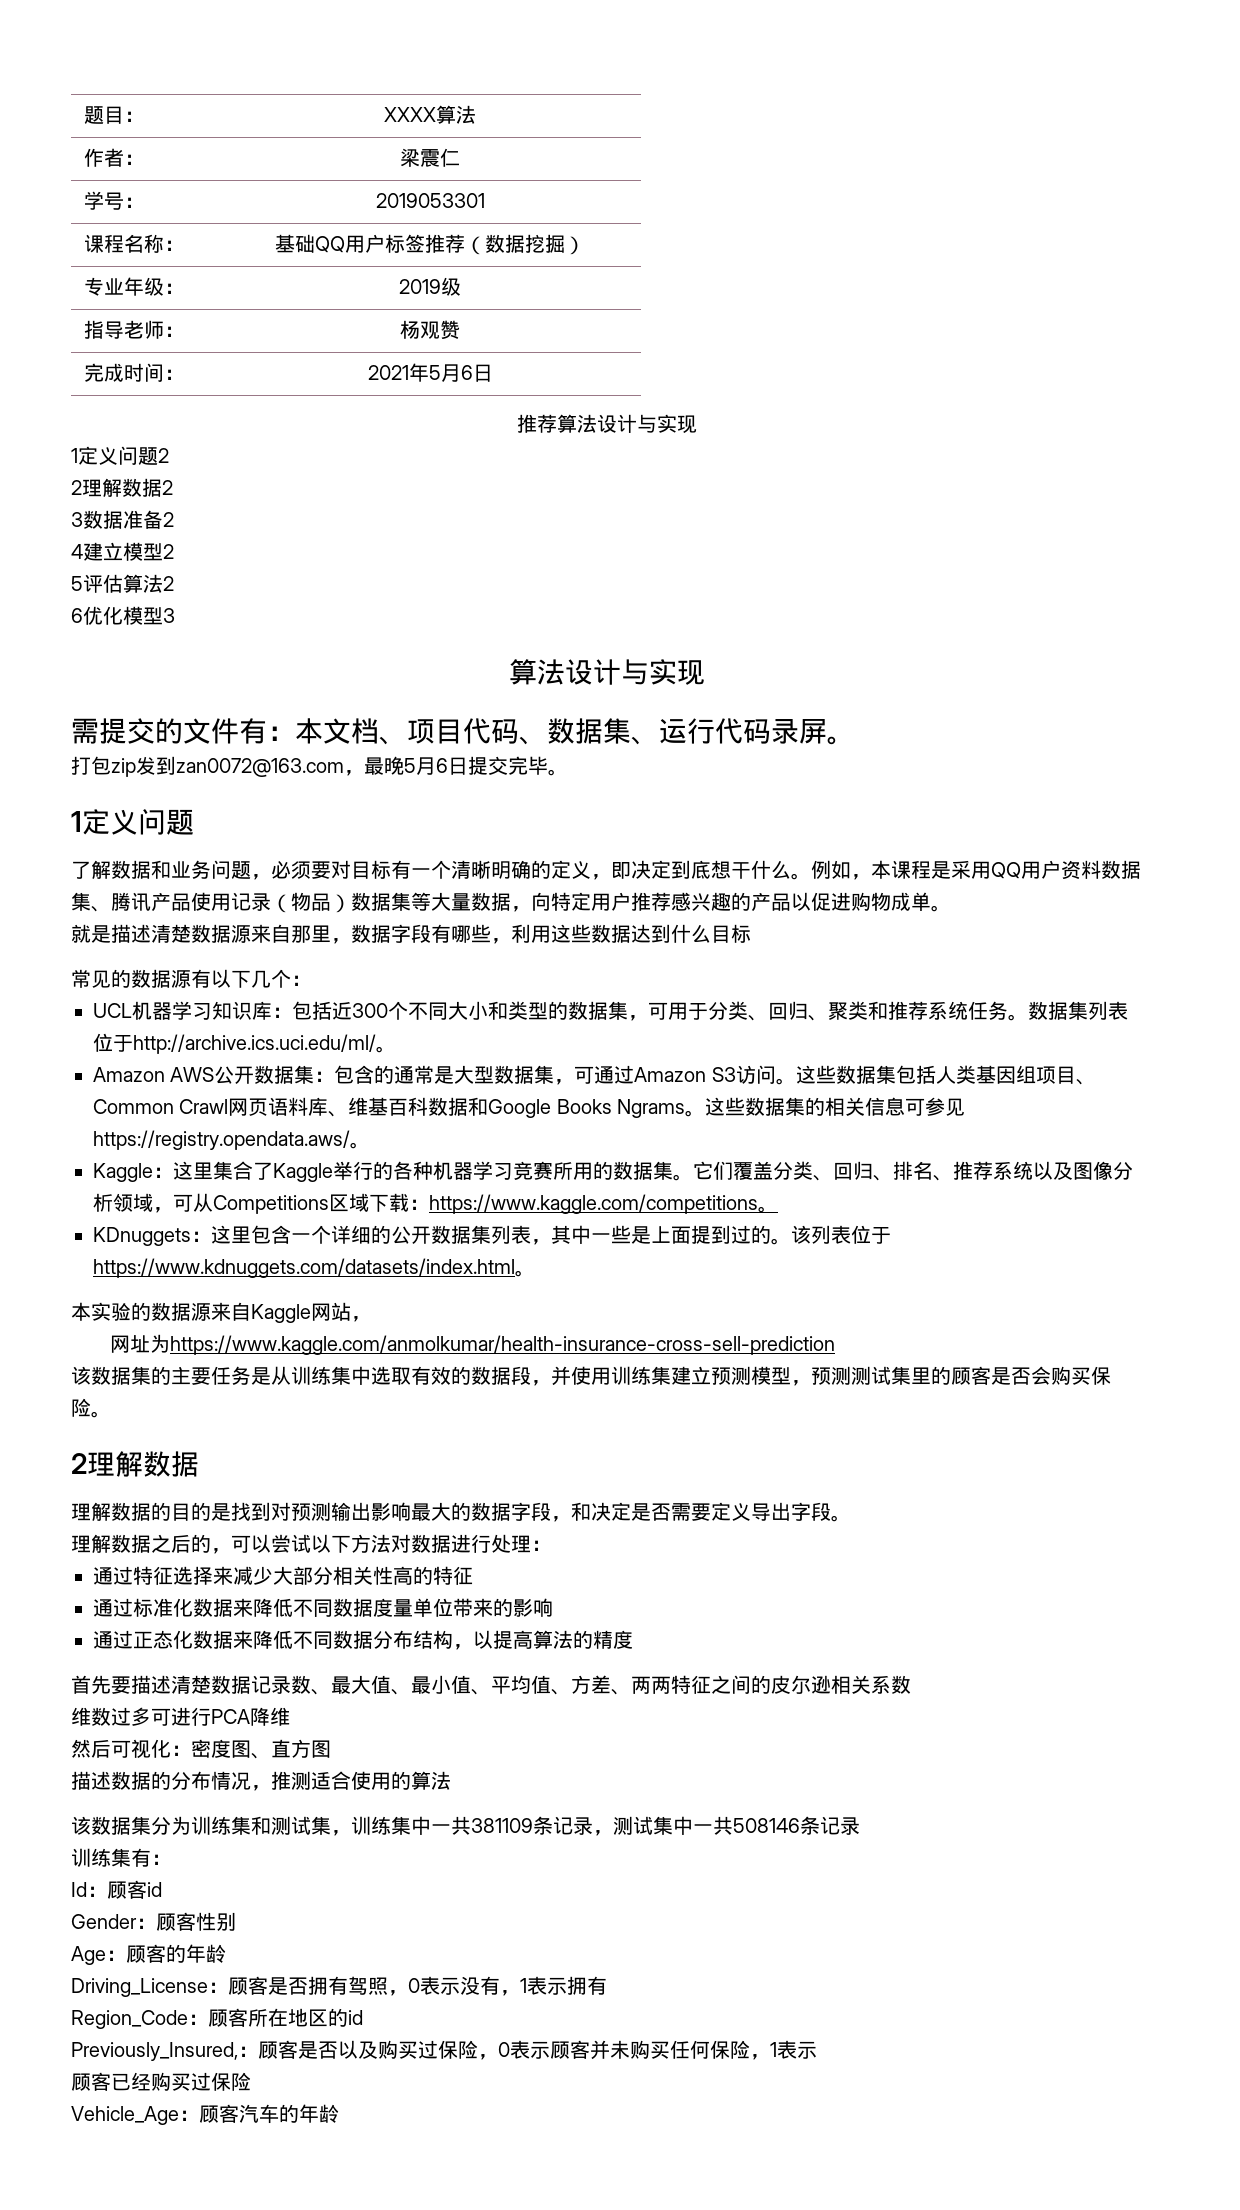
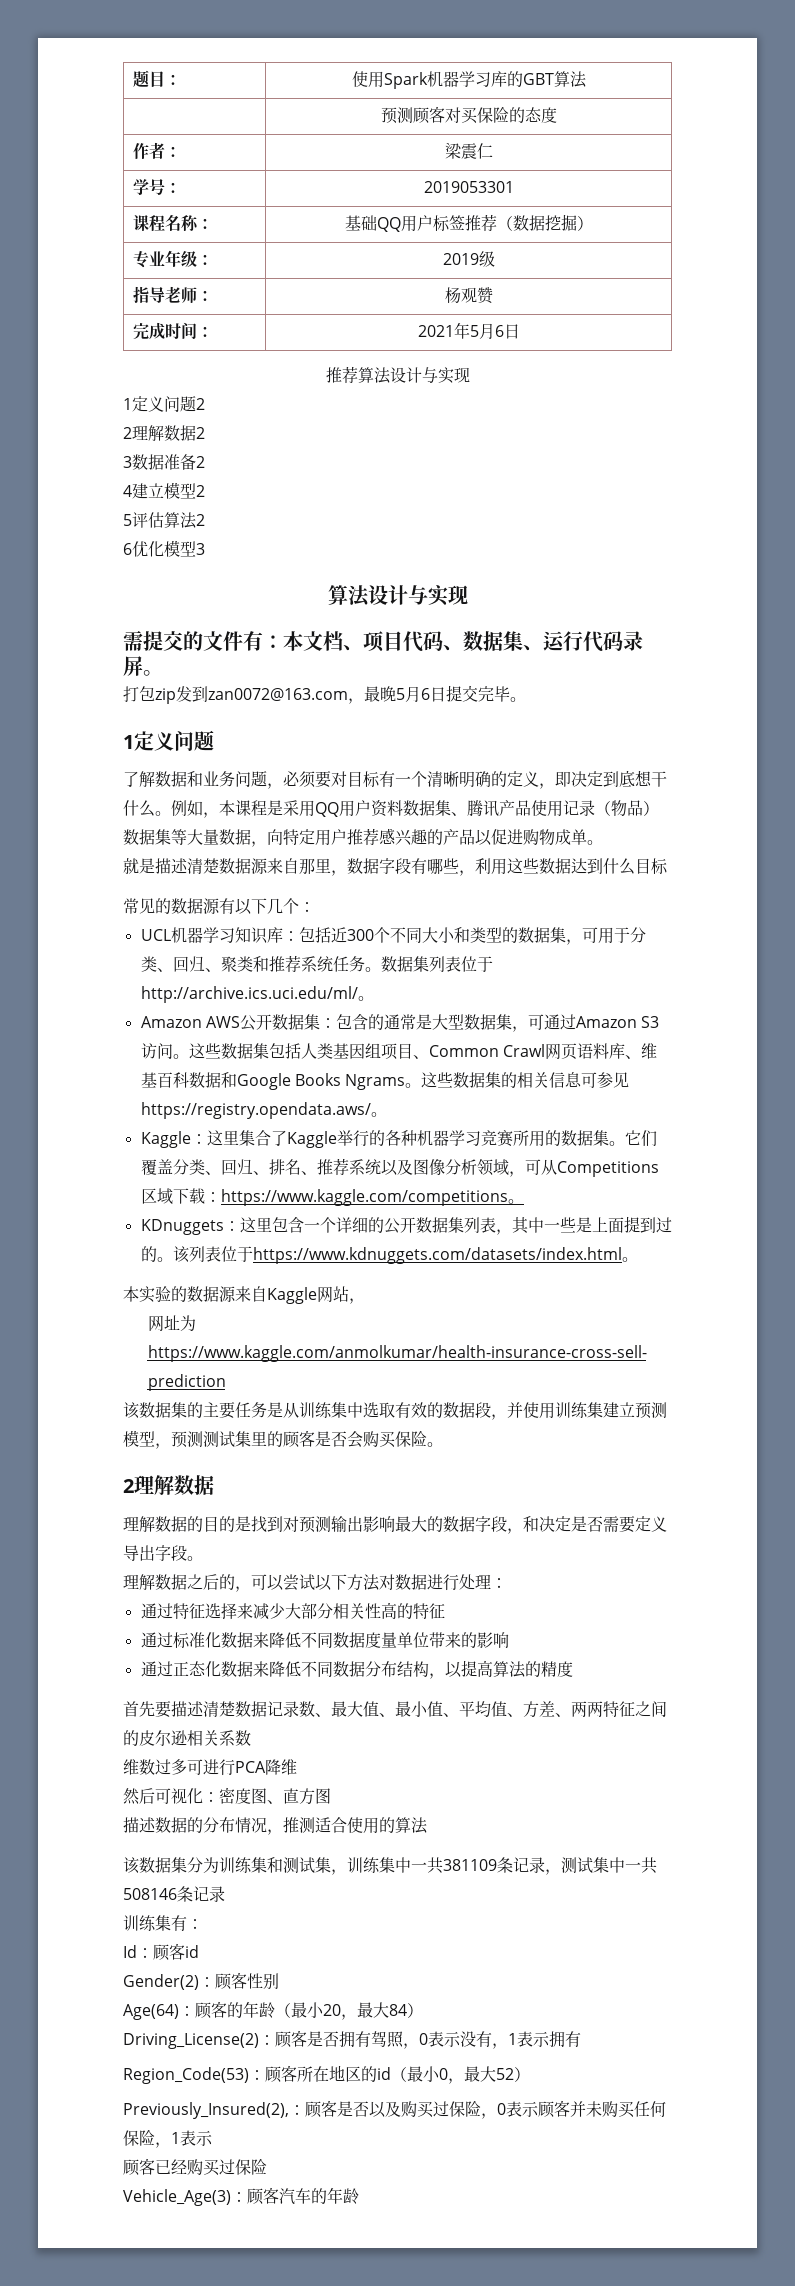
- 题目： | XXXX算法
+ 题目： | 使用Spark机器学习库的GBT算法
+ | 预测顾客对买保险的态度
- Gender：顾客性别
+ Gender(2)：顾客性别
- Age：顾客的年龄
- Driving_License：顾客是否拥有驾照，0表示没有，1表示拥有
+ Age(64)：顾客的年龄（最小20，最大84）
+ Driving_License(2)：顾客是否拥有驾照，0表示没有，1表示拥有
- Region_Code：顾客所在地区的id
- Previously_Insured,：顾客是否以及购买过保险，0表示顾客并未购买任何保险，1表示
+ Region_Code(53)：顾客所在地区的id（最小0，最大52）
+ Previously_Insured(2),：顾客是否以及购买过保险，0表示顾客并未购买任何保险，1表示
- Vehicle_Age：顾客汽车的年龄
+ Vehicle_Age(3)：顾客汽车的年龄

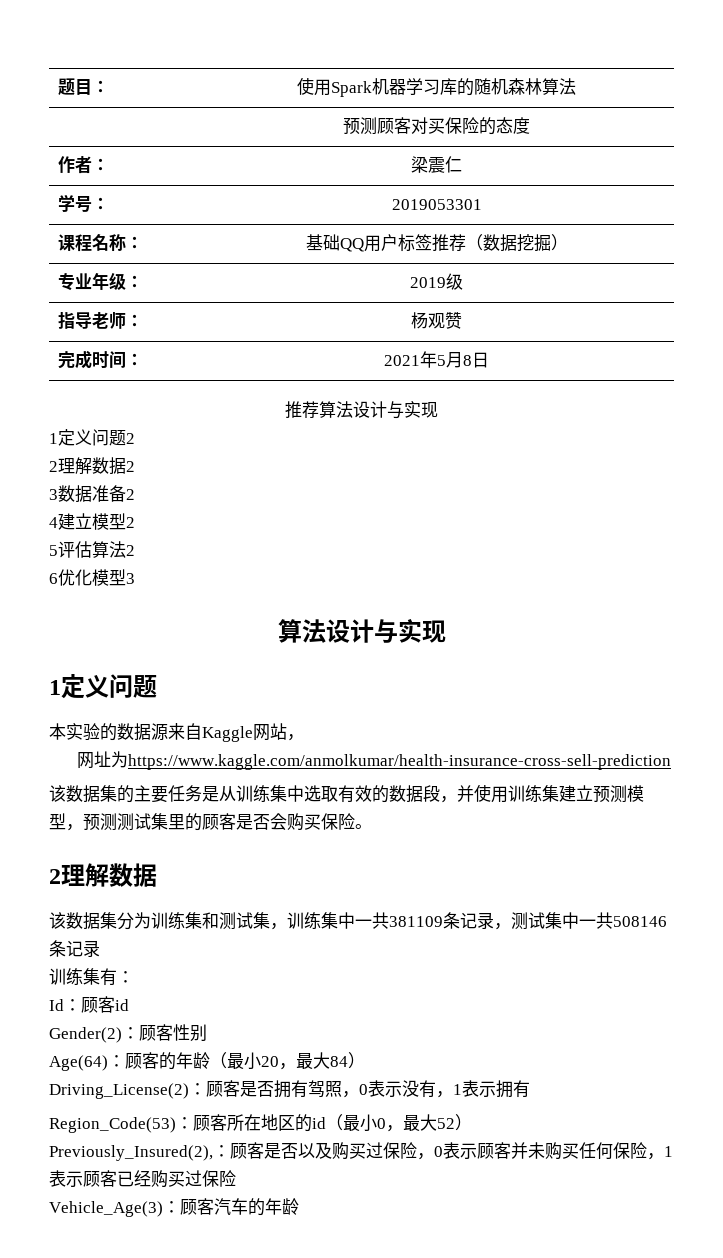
- 题目： | 使用Spark机器学习库的GBT算法
+ 题目： | 使用Spark机器学习库的随机森林算法
- 完成时间： | 2021年5月6日
+ 完成时间： | 2021年5月8日
  6优化模型3
  算法设计与实现
- 需提交的文件有：本文档、项目代码、数据集、运行代码录屏。
- 打包zip发到zan0072@163.com，最晚5月6日提交完毕。
  1定义问题
- 了解数据和业务问题，必须要对目标有一个清晰明确的定义，即决定到底想干什么。例如，本课程是采用QQ用户资料数据集、腾讯产品使用记录（物品）数据集等大量数据，向特定用户推荐感兴趣的产品以促进购物成单。
- 就是描述清楚数据源来自那里，数据字段有哪些，利用这些数据达到什么目标
- 常见的数据源有以下几个：
- UCL机器学习知识库：包括近300个不同大小和类型的数据集，可用于分类、回归、聚类和推荐系统任务。数据集列表位于http://archive.ics.uci.edu/ml/。
- Amazon AWS公开数据集：包含的通常是大型数据集，可通过Amazon S3访问。这些数据集包括人类基因组项目、Common Crawl网页语料库、维基百科数据和Google Books Ngrams。这些数据集的相关信息可参见https://registry.opendata.aws/。
- Kaggle：这里集合了Kaggle举行的各种机器学习竞赛所用的数据集。它们覆盖分类、回归、排名、推荐系统以及图像分析领域，可从Competitions区域下载：https://www.kaggle.com/competitions。
- KDnuggets：这里包含一个详细的公开数据集列表，其中一些是上面提到过的。该列表位于https://www.kdnuggets.com/datasets/index.html。
- 理解数据的目的是找到对预测输出影响最大的数据字段，和决定是否需要定义导出字段。
- 理解数据之后的，可以尝试以下方法对数据进行处理：
- 通过特征选择来减少大部分相关性高的特征
- 通过标准化数据来降低不同数据度量单位带来的影响
- 通过正态化数据来降低不同数据分布结构，以提高算法的精度
- 首先要描述清楚数据记录数、最大值、最小值、平均值、方差、两两特征之间的皮尔逊相关系数
- 维数过多可进行PCA降维
- 然后可视化：密度图、直方图
- 描述数据的分布情况，推测适合使用的算法
- Previously_Insured(2),：顾客是否以及购买过保险，0表示顾客并未购买任何保险，1表示
- 顾客已经购买过保险
+ Previously_Insured(2),：顾客是否以及购买过保险，0表示顾客并未购买任何保险，1表示顾客已经购买过保险

